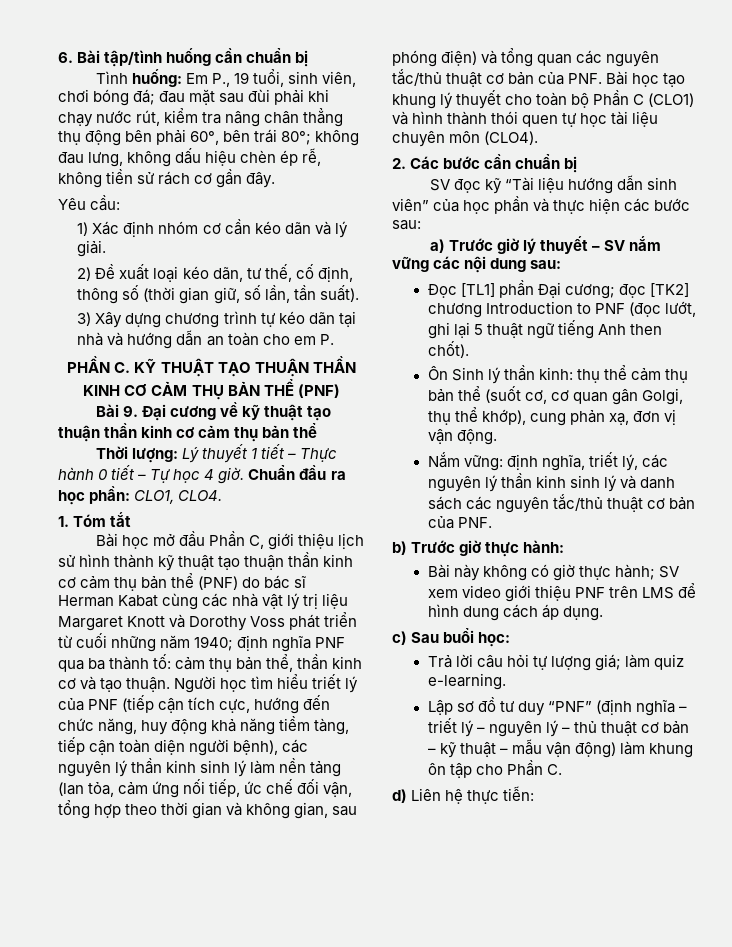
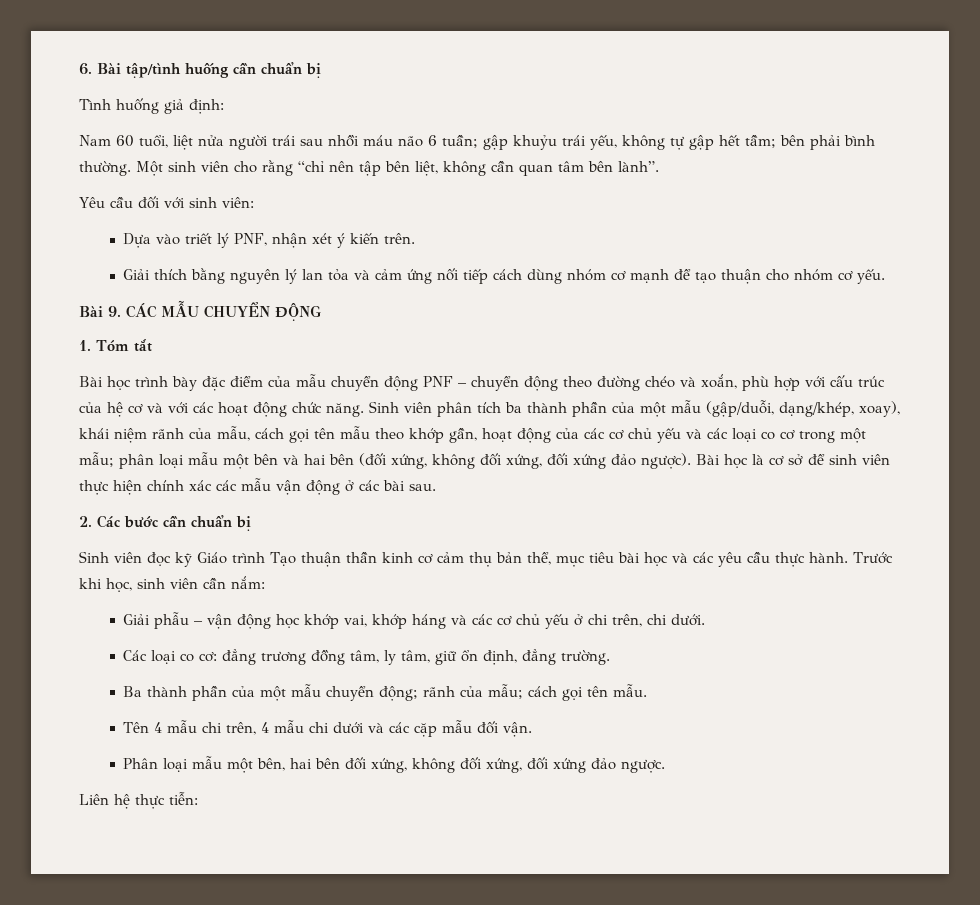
- Tình huống: Em P., 19 tuổi, sinh viên, chơi bóng đá; đau mặt sau đùi phải khi chạy nước rút, kiểm tra nâng chân thẳng thụ động bên phải 60°, bên trái 80°; không đau lưng, không dấu hiệu chèn ép rễ, không tiền sử rách cơ gần đây.
- Yêu cầu:
- 1) Xác định nhóm cơ cần kéo dãn và lý giải.
- 2) Đề xuất loại kéo dãn, tư thế, cố định, thông số (thời gian giữ, số lần, tần suất).
- 3) Xây dựng chương trình tự kéo dãn tại nhà và hướng dẫn an toàn cho em P.
- PHẦN C. KỸ THUẬT TẠO THUẬN THẦN KINH CƠ CẢM THỤ BẢN THỂ (PNF)
- Bài 9. Đại cương về kỹ thuật tạo thuận thần kinh cơ cảm thụ bản thể
- Thời lượng: Lý thuyết 1 tiết – Thực hành 0 tiết – Tự học 4 giờ. Chuẩn đầu ra học phần: CLO1, CLO4.
+ Tình huống giả định:
+ Nam 60 tuổi, liệt nửa người trái sau nhồi máu não 6 tuần; gập khuỷu trái yếu, không tự gập hết tầm; bên phải bình thường. Một sinh viên cho rằng “chỉ nên tập bên liệt, không cần quan tâm bên lành”.
+ Yêu cầu đối với sinh viên:
+ Dựa vào triết lý PNF, nhận xét ý kiến trên.
+ Giải thích bằng nguyên lý lan tỏa và cảm ứng nối tiếp cách dùng nhóm cơ mạnh để tạo thuận cho nhóm cơ yếu.
+ Bài 9. CÁC MẪU CHUYỂN ĐỘNG
- Bài học mở đầu Phần C, giới thiệu lịch sử hình thành kỹ thuật tạo thuận thần kinh cơ cảm thụ bản thể (PNF) do bác sĩ Herman Kabat cùng các nhà vật lý trị liệu Margaret Knott và Dorothy Voss phát triển từ cuối những năm 1940; định nghĩa PNF qua ba thành tố: cảm thụ bản thể, thần kinh cơ và tạo thuận. Người học tìm hiểu triết lý của PNF (tiếp cận tích cực, hướng đến chức năng, huy động khả năng tiềm tàng, tiếp cận toàn diện người bệnh), các nguyên lý thần kinh sinh lý làm nền tảng (lan tỏa, cảm ứng nối tiếp, ức chế đối vận, tổng hợp theo thời gian và không gian, sau phóng điện) và tổng quan các nguyên tắc/thủ thuật cơ bản của PNF. Bài học tạo khung lý thuyết cho toàn bộ Phần C (CLO1) và hình thành thói quen tự học tài liệu chuyên môn (CLO4).
+ Bài học trình bày đặc điểm của mẫu chuyển động PNF – chuyển động theo đường chéo và xoắn, phù hợp với cấu trúc của hệ cơ và với các hoạt động chức năng. Sinh viên phân tích ba thành phần của một mẫu (gập/duỗi, dạng/khép, xoay), khái niệm rãnh của mẫu, cách gọi tên mẫu theo khớp gần, hoạt động của các cơ chủ yếu và các loại co cơ trong một mẫu; phân loại mẫu một bên và hai bên (đối xứng, không đối xứng, đối xứng đảo ngược). Bài học là cơ sở để sinh viên thực hiện chính xác các mẫu vận động ở các bài sau.
- SV đọc kỹ “Tài liệu hướng dẫn sinh viên” của học phần và thực hiện các bước sau:
- a) Trước giờ lý thuyết – SV nắm vững các nội dung sau:
- Đọc [TL1] phần Đại cương; đọc [TK2] chương Introduction to PNF (đọc lướt, ghi lại 5 thuật ngữ tiếng Anh then chốt).
- Ôn Sinh lý thần kinh: thụ thể cảm thụ bản thể (suốt cơ, cơ quan gân Golgi, thụ thể khớp), cung phản xạ, đơn vị vận động.
- Nắm vững: định nghĩa, triết lý, các nguyên lý thần kinh sinh lý và danh sách các nguyên tắc/thủ thuật cơ bản của PNF.
- b) Trước giờ thực hành:
- Bài này không có giờ thực hành; SV xem video giới thiệu PNF trên LMS để hình dung cách áp dụng.
- c) Sau buổi học:
- Trả lời câu hỏi tự lượng giá; làm quiz e-learning.
- Lập sơ đồ tư duy “PNF” (định nghĩa – triết lý – nguyên lý – thủ thuật cơ bản – kỹ thuật – mẫu vận động) làm khung ôn tập cho Phần C.
- d) Liên hệ thực tiễn:
+ Sinh viên đọc kỹ Giáo trình Tạo thuận thần kinh cơ cảm thụ bản thể, mục tiêu bài học và các yêu cầu thực hành. Trước khi học, sinh viên cần nắm:
+ Giải phẫu – vận động học khớp vai, khớp háng và các cơ chủ yếu ở chi trên, chi dưới.
+ Các loại co cơ: đẳng trương đồng tâm, ly tâm, giữ ổn định, đẳng trường.
+ Ba thành phần của một mẫu chuyển động; rãnh của mẫu; cách gọi tên mẫu.
+ Tên 4 mẫu chi trên, 4 mẫu chi dưới và các cặp mẫu đối vận.
+ Phân loại mẫu một bên, hai bên đối xứng, không đối xứng, đối xứng đảo ngược.
+ Liên hệ thực tiễn:

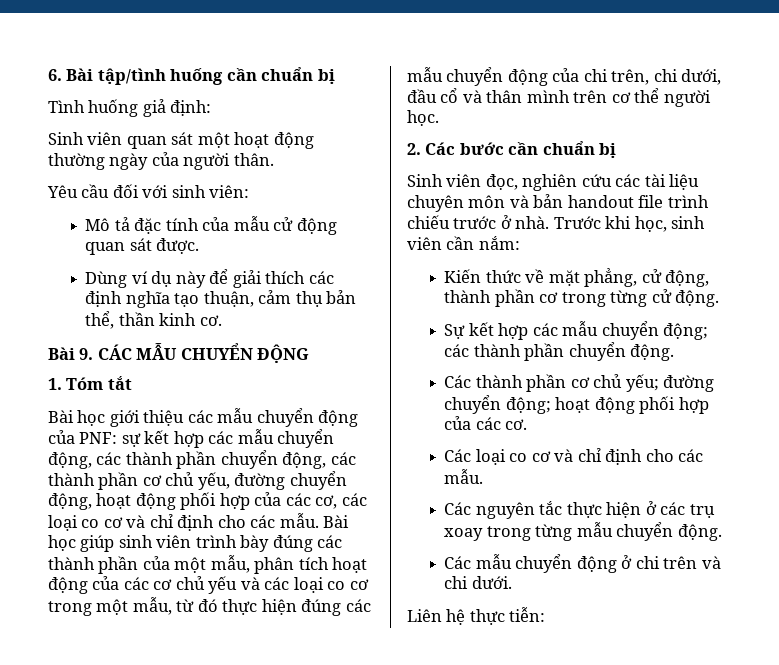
- Nam 60 tuổi, liệt nửa người trái sau nhồi máu não 6 tuần; gập khuỷu trái yếu, không tự gập hết tầm; bên phải bình thường. Một sinh viên cho rằng “chỉ nên tập bên liệt, không cần quan tâm bên lành”.
+ Sinh viên quan sát một hoạt động thường ngày của người thân.
- Dựa vào triết lý PNF, nhận xét ý kiến trên.
- Giải thích bằng nguyên lý lan tỏa và cảm ứng nối tiếp cách dùng nhóm cơ mạnh để tạo thuận cho nhóm cơ yếu.
+ Mô tả đặc tính của mẫu cử động quan sát được.
+ Dùng ví dụ này để giải thích các định nghĩa tạo thuận, cảm thụ bản thể, thần kinh cơ.
- Bài học trình bày đặc điểm của mẫu chuyển động PNF – chuyển động theo đường chéo và xoắn, phù hợp với cấu trúc của hệ cơ và với các hoạt động chức năng. Sinh viên phân tích ba thành phần của một mẫu (gập/duỗi, dạng/khép, xoay), khái niệm rãnh của mẫu, cách gọi tên mẫu theo khớp gần, hoạt động của các cơ chủ yếu và các loại co cơ trong một mẫu; phân loại mẫu một bên và hai bên (đối xứng, không đối xứng, đối xứng đảo ngược). Bài học là cơ sở để sinh viên thực hiện chính xác các mẫu vận động ở các bài sau.
+ Bài học giới thiệu các mẫu chuyển động của PNF: sự kết hợp các mẫu chuyển động, các thành phần chuyển động, các thành phần cơ chủ yếu, đường chuyển động, hoạt động phối hợp của các cơ, các loại co cơ và chỉ định cho các mẫu. Bài học giúp sinh viên trình bày đúng các thành phần của một mẫu, phân tích hoạt động của các cơ chủ yếu và các loại co cơ trong một mẫu, từ đó thực hiện đúng các mẫu chuyển động của chi trên, chi dưới, đầu cổ và thân mình trên cơ thể người học.
- Sinh viên đọc kỹ Giáo trình Tạo thuận thần kinh cơ cảm thụ bản thể, mục tiêu bài học và các yêu cầu thực hành.
+ Sinh viên đọc, nghiên cứu các tài liệu chuyên môn và bản handout file trình chiếu trước ở nhà.
- Giải phẫu – vận động học khớp vai, khớp háng và các cơ chủ yếu ở chi trên, chi dưới.
- Các loại co cơ: đẳng trương đồng tâm, ly tâm, giữ ổn định, đẳng trường.
- Ba thành phần của một mẫu chuyển động; rãnh của mẫu; cách gọi tên mẫu.
- Tên 4 mẫu chi trên, 4 mẫu chi dưới và các cặp mẫu đối vận.
- Phân loại mẫu một bên, hai bên đối xứng, không đối xứng, đối xứng đảo ngược.
+ Kiến thức về mặt phẳng, cử động, thành phần cơ trong từng cử động.
+ Sự kết hợp các mẫu chuyển động; các thành phần chuyển động.
+ Các thành phần cơ chủ yếu; đường chuyển động; hoạt động phối hợp của các cơ.
+ Các loại co cơ và chỉ định cho các mẫu.
+ Các nguyên tắc thực hiện ở các trụ xoay trong từng mẫu chuyển động.
+ Các mẫu chuyển động ở chi trên và chi dưới.

